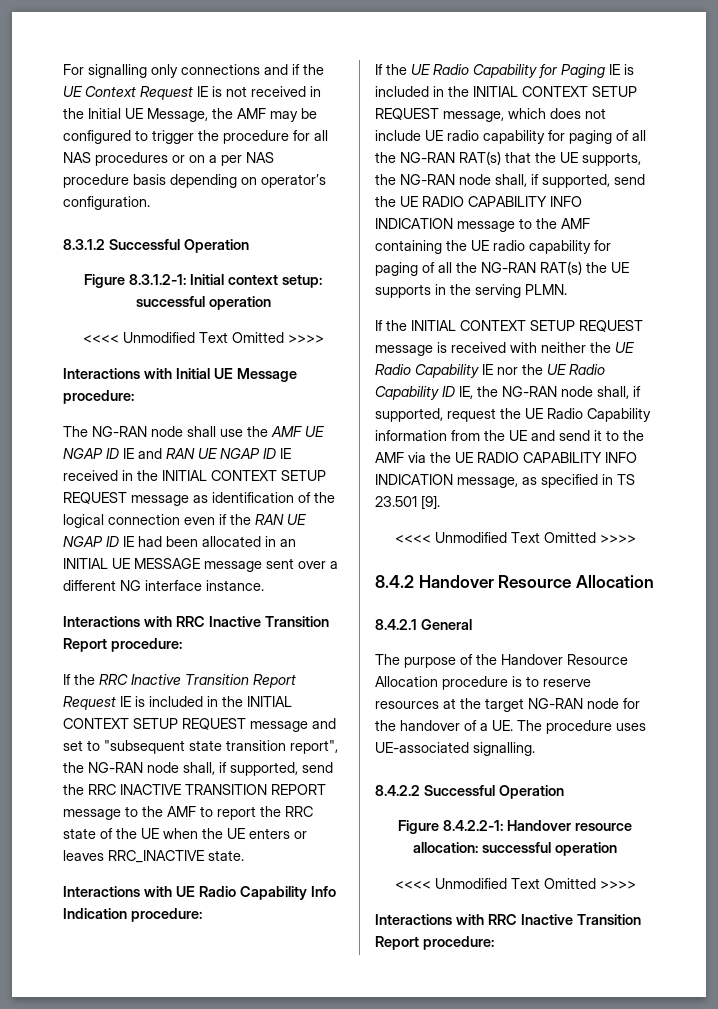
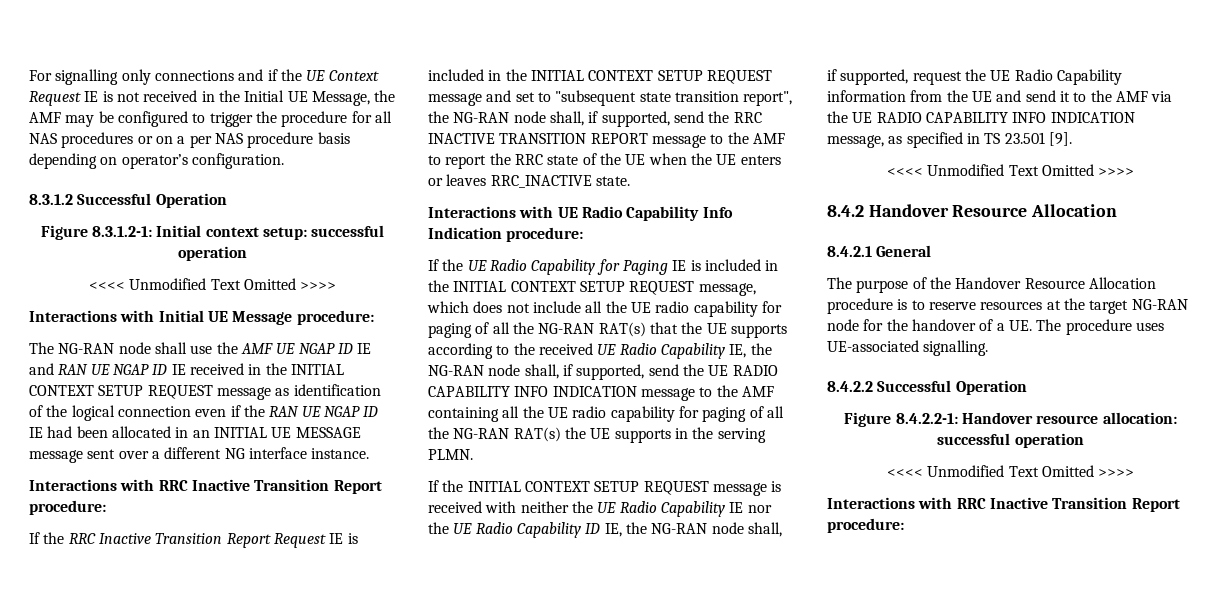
- If the UE Radio Capability for Paging IE is included in the INITIAL CONTEXT SETUP REQUEST message, which does not include UE radio capability for paging of all the NG-RAN RAT(s) that the UE supports, the NG-RAN node shall, if supported, send the UE RADIO CAPABILITY INFO INDICATION message to the AMF containing the UE radio capability for paging of all the NG-RAN RAT(s) the UE supports in the serving PLMN.
+ If the UE Radio Capability for Paging IE is included in the INITIAL CONTEXT SETUP REQUEST message, which does not include all the UE radio capability for paging of all the NG-RAN RAT(s) that the UE supports according to the received UE Radio Capability IE, the NG-RAN node shall, if supported, send the UE RADIO CAPABILITY INFO INDICATION message to the AMF containing all the UE radio capability for paging of all the NG-RAN RAT(s) the UE supports in the serving PLMN.

